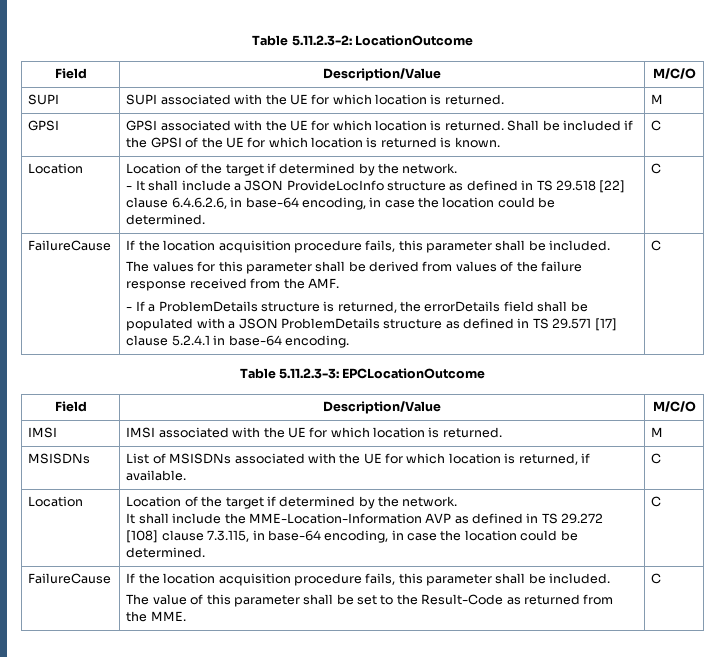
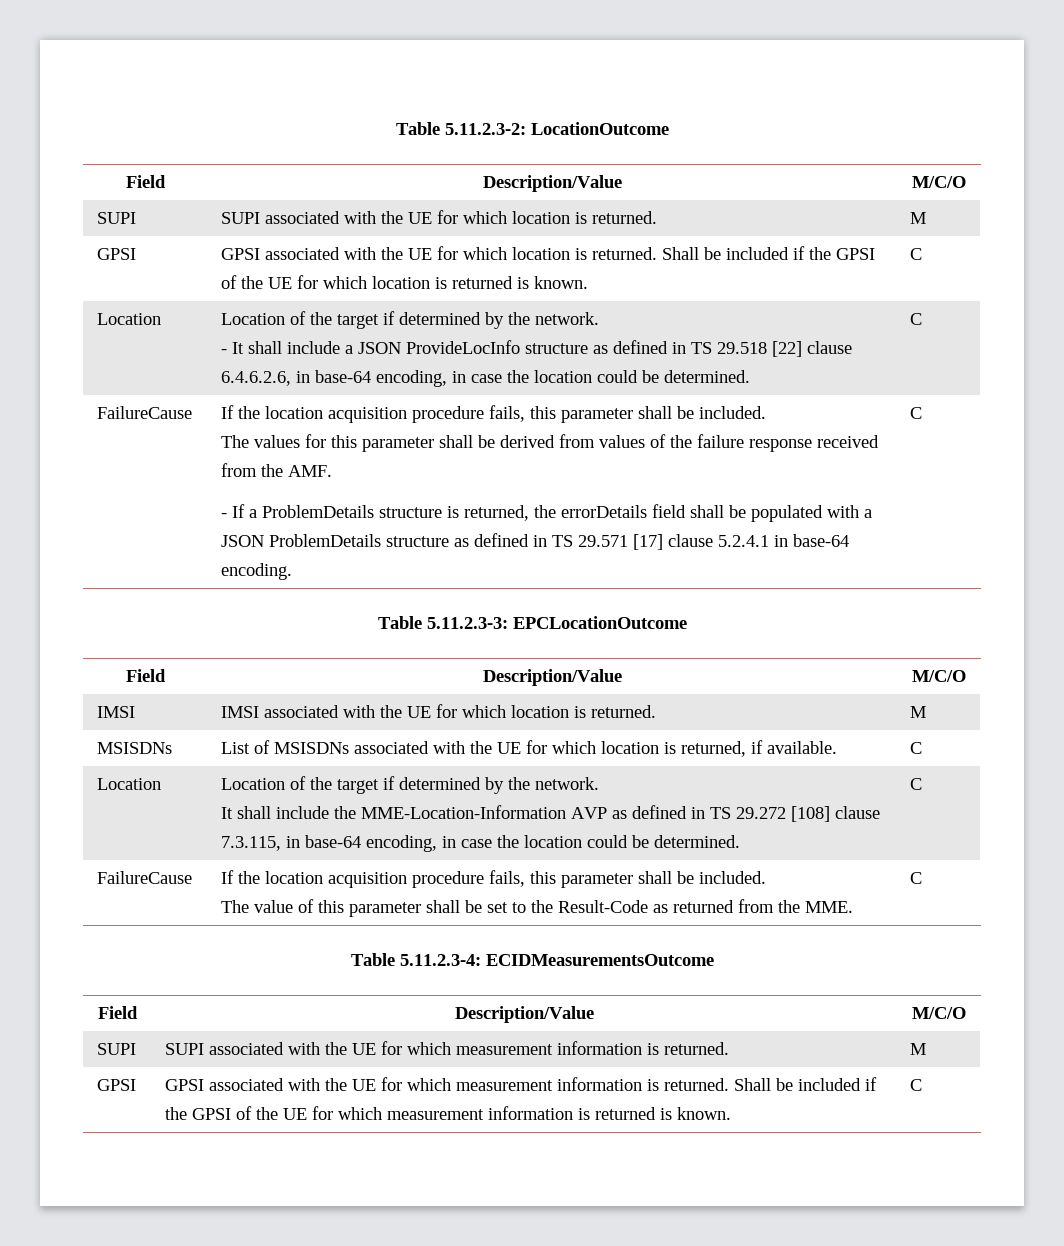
+ Table 5.11.2.3-4: ECIDMeasurementsOutcome
+ Field | Description/Value | M/C/O
+ SUPI | SUPI associated with the UE for which measurement information is returned. | M
+ GPSI | GPSI associated with the UE for which measurement information is returned. Shall be included if the GPSI of the UE for which measurement information is returned is known. | C

